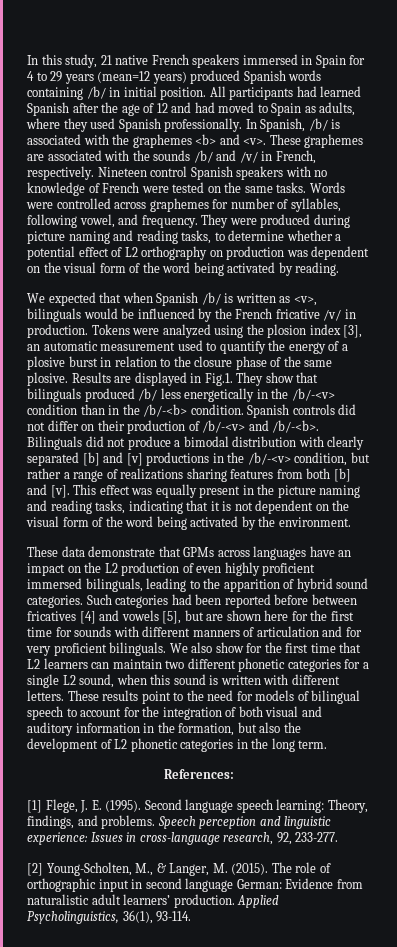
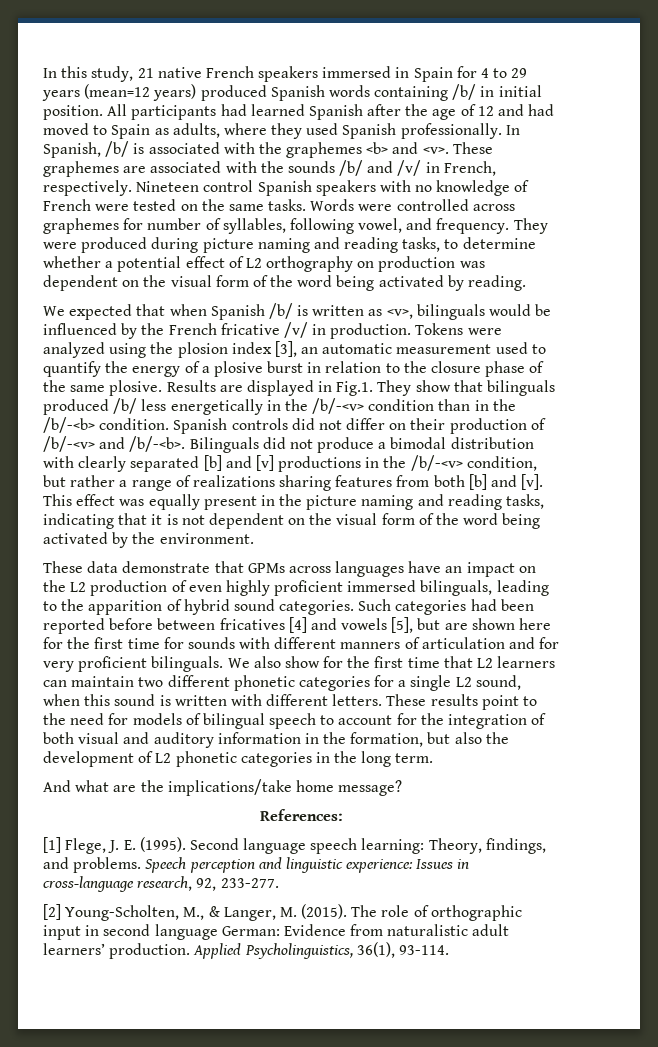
+ And what are the implications/take home message?

